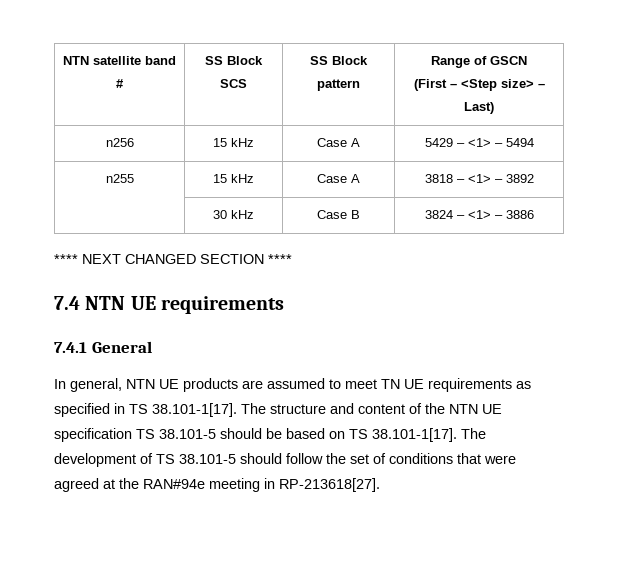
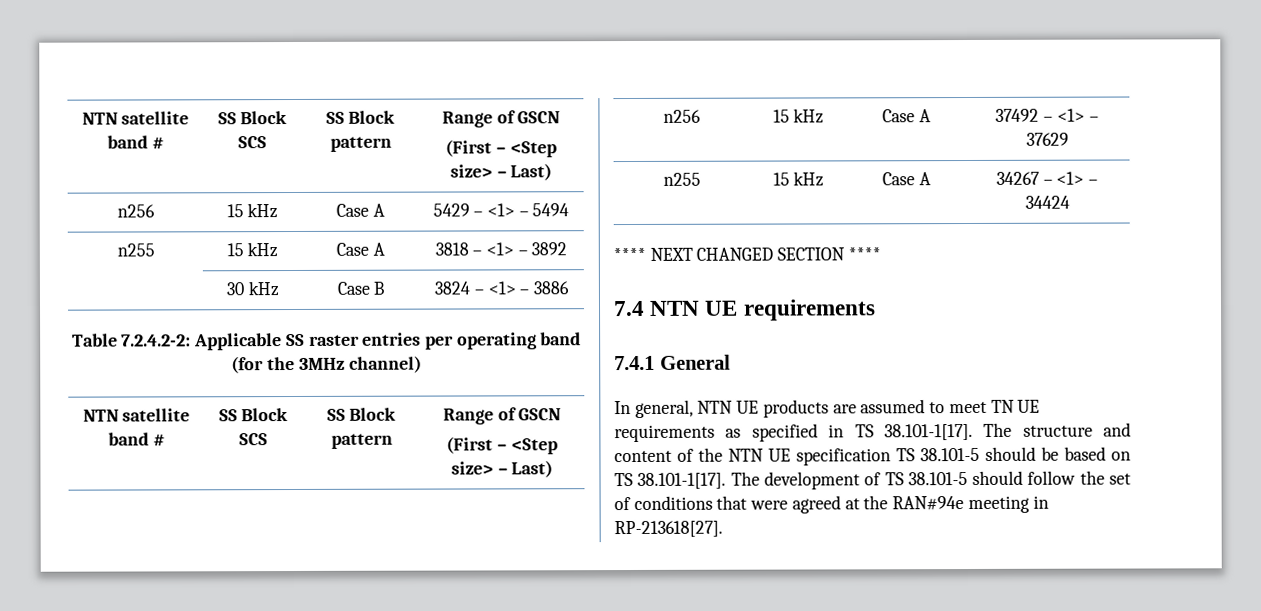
+ Table 7.2.4.2-2: Applicable SS raster entries per operating band (for the 3MHz channel)
+ NTN satellite band # | SS Block SCS | SS Block pattern | Range of GSCN
+ (First – <Step size> – Last)
+ n256 | 15 kHz | Case A | 37492 – <1> – 37629
+ n255 | 15 kHz | Case A | 34267 – <1> – 34424

